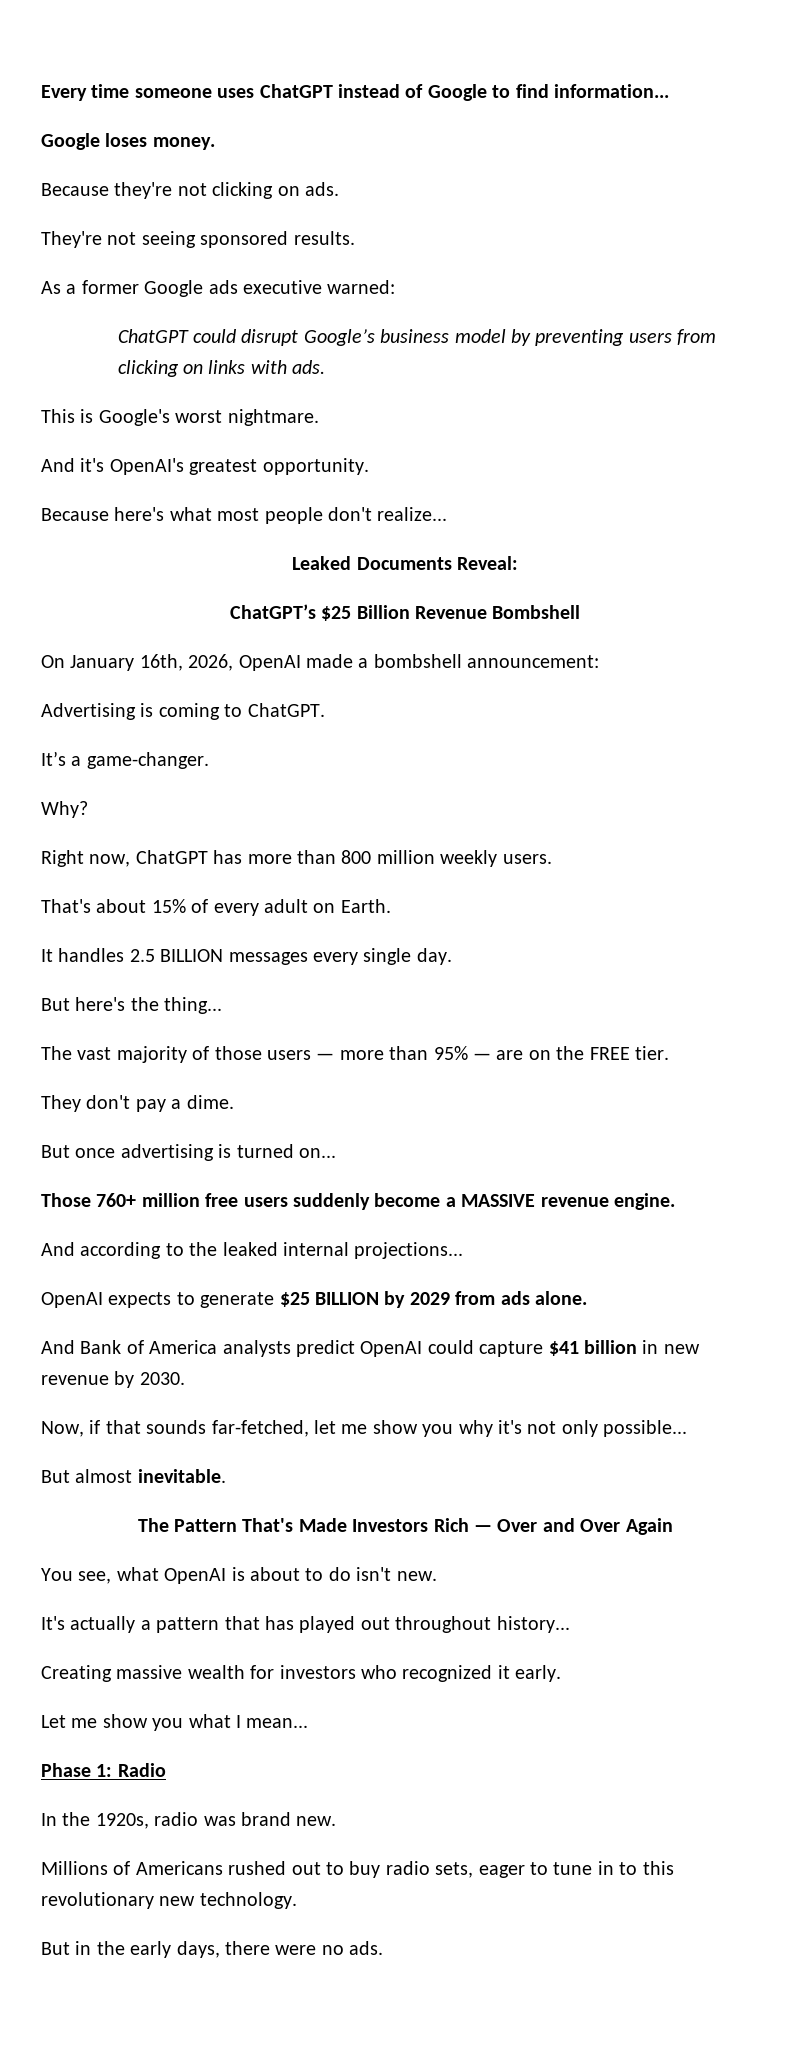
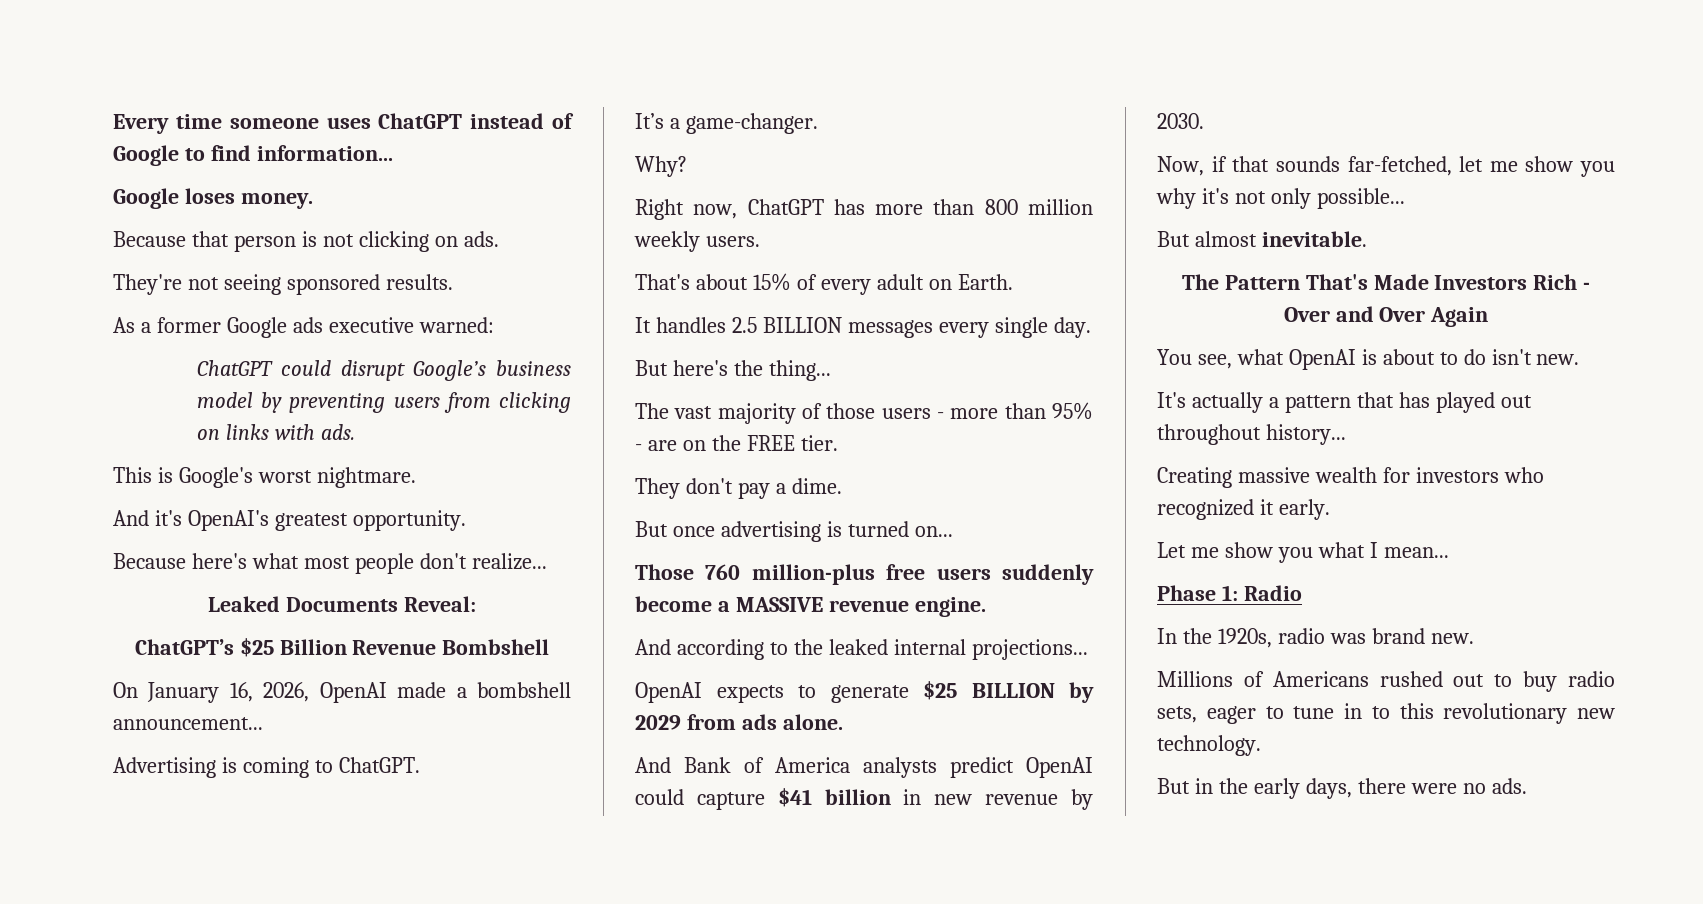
- Because they're not clicking on ads.
+ Because that person is not clicking on ads.
- On January 16th, 2026, OpenAI made a bombshell announcement:
+ On January 16, 2026, OpenAI made a bombshell announcement...
- The vast majority of those users — more than 95% — are on the FREE tier.
+ The vast majority of those users - more than 95% - are on the FREE tier.
- Those 760+ million free users suddenly become a MASSIVE revenue engine.
+ Those 760 million-plus free users suddenly become a MASSIVE revenue engine.
- The Pattern That's Made Investors Rich — Over and Over Again
+ The Pattern That's Made Investors Rich - Over and Over Again

